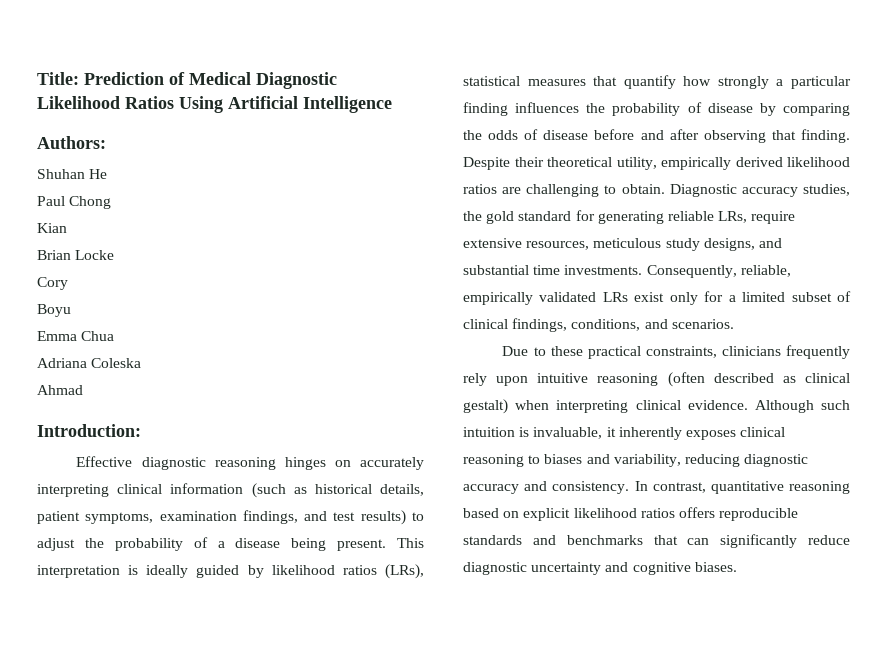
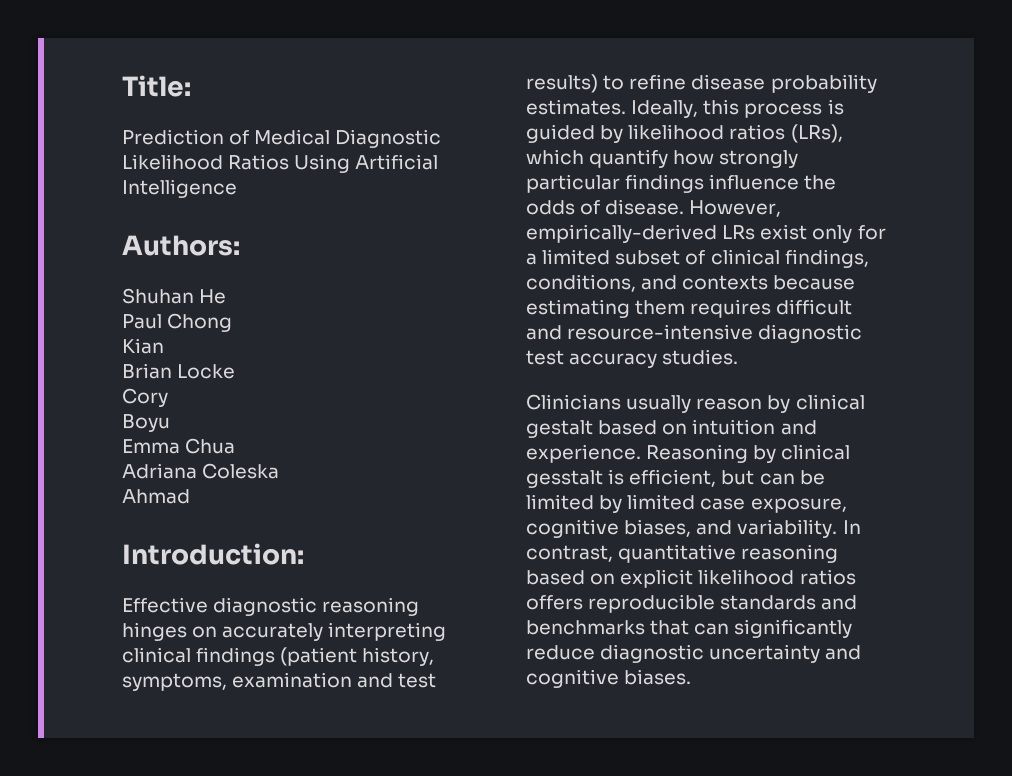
- Title: Prediction of Medical Diagnostic Likelihood Ratios Using Artificial Intelligence
+ Title:
+ Prediction of Medical Diagnostic Likelihood Ratios Using Artificial Intelligence
- Effective diagnostic reasoning hinges on accurately interpreting clinical information (such as historical details, patient symptoms, examination findings, and test results) to adjust the probability of a disease being present. This interpretation is ideally guided by likelihood ratios (LRs), statistical measures that quantify how strongly a particular finding influences the probability of disease by comparing the odds of disease before and after observing that finding. Despite their theoretical utility, empirically derived likelihood ratios are challenging to obtain. Diagnostic accuracy studies, the gold standard for generating reliable LRs, require extensive resources, meticulous study designs, and substantial time investments. Consequently, reliable, empirically validated LRs exist only for a limited subset of clinical findings, conditions, and scenarios.
- Due to these practical constraints, clinicians frequently rely upon intuitive reasoning (often described as clinical gestalt) when interpreting clinical evidence. Although such intuition is invaluable, it inherently exposes clinical reasoning to biases and variability, reducing diagnostic accuracy and consistency.
+ Effective diagnostic reasoning hinges on accurately interpreting clinical findings (patient history, symptoms, examination and test results) to refine disease probability estimates. Ideally, this process is guided by likelihood ratios (LRs), which quantify how strongly particular findings influence the odds of disease. However, empirically-derived LRs exist only for a limited subset of clinical findings, conditions, and contexts because estimating them requires difficult and resource-intensive diagnostic test accuracy studies.
+ Clinicians usually reason by clinical gestalt based on intuition and experience. Reasoning by clinical gesstalt is efficient, but can be limited by limited case exposure, cognitive biases, and variability.

